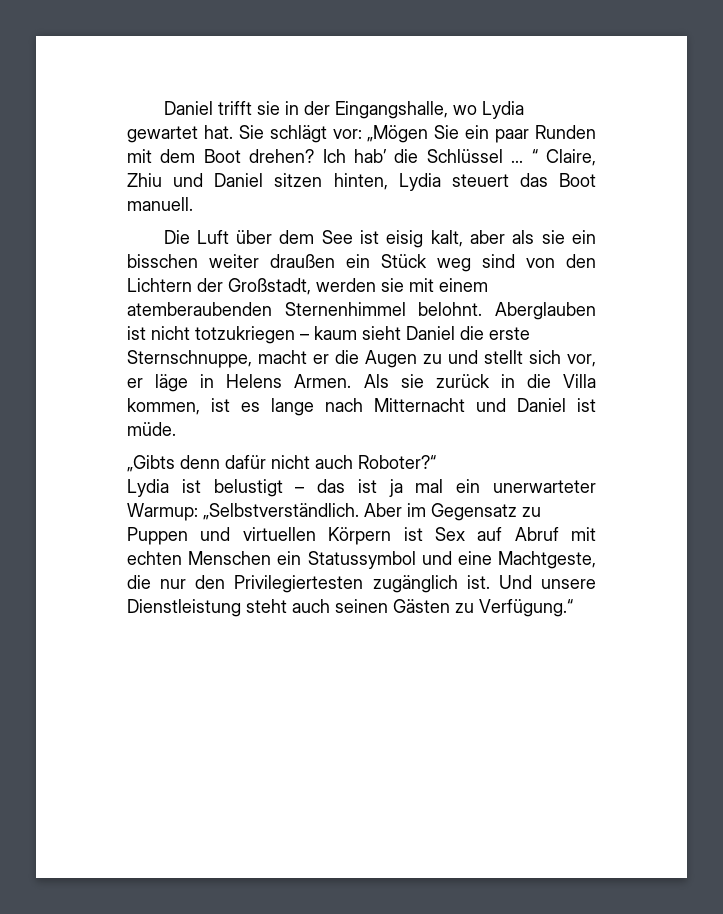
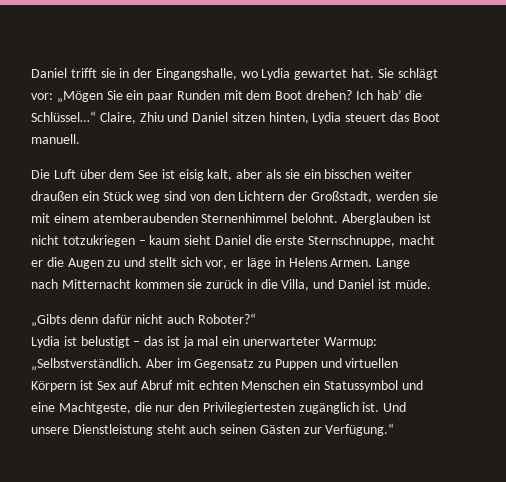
- Ich hab’ die Schlüssel ... “ Claire, Zhiu und Daniel sitzen hinten, Lydia steuert das Boot manuell.
+ Ich hab’ die Schlüssel…“ Claire, Zhiu und Daniel sitzen hinten, Lydia steuert das Boot manuell.
- Als sie zurück in die Villa kommen, ist es lange nach Mitternacht und Daniel ist müde.
+ Lange nach Mitternacht kommen sie zurück in die Villa, und Daniel ist müde.
- Und unsere Dienstleistung steht auch seinen Gästen zu Verfügung.“
+ Und unsere Dienstleistung steht auch seinen Gästen zur Verfügung.“

